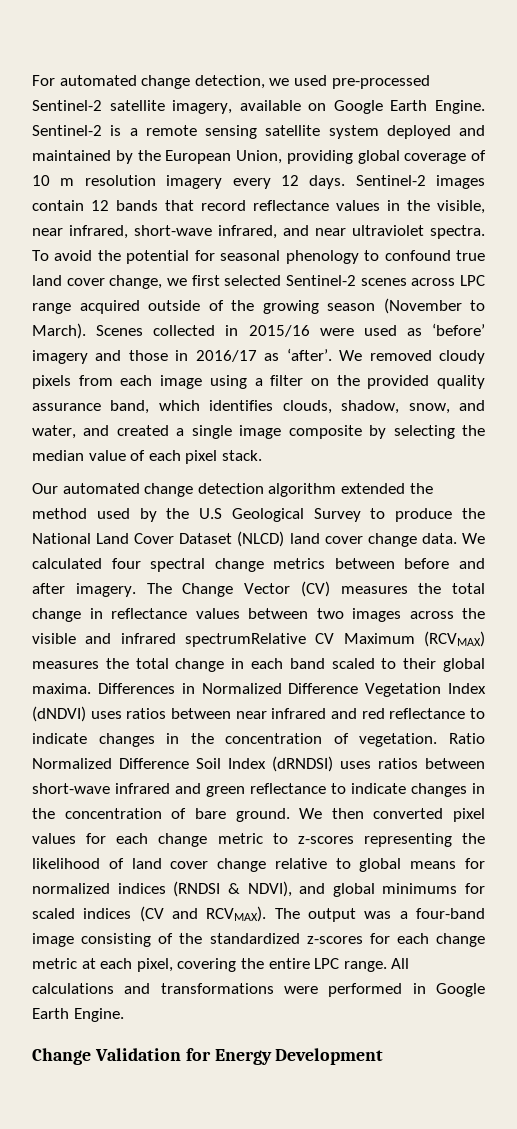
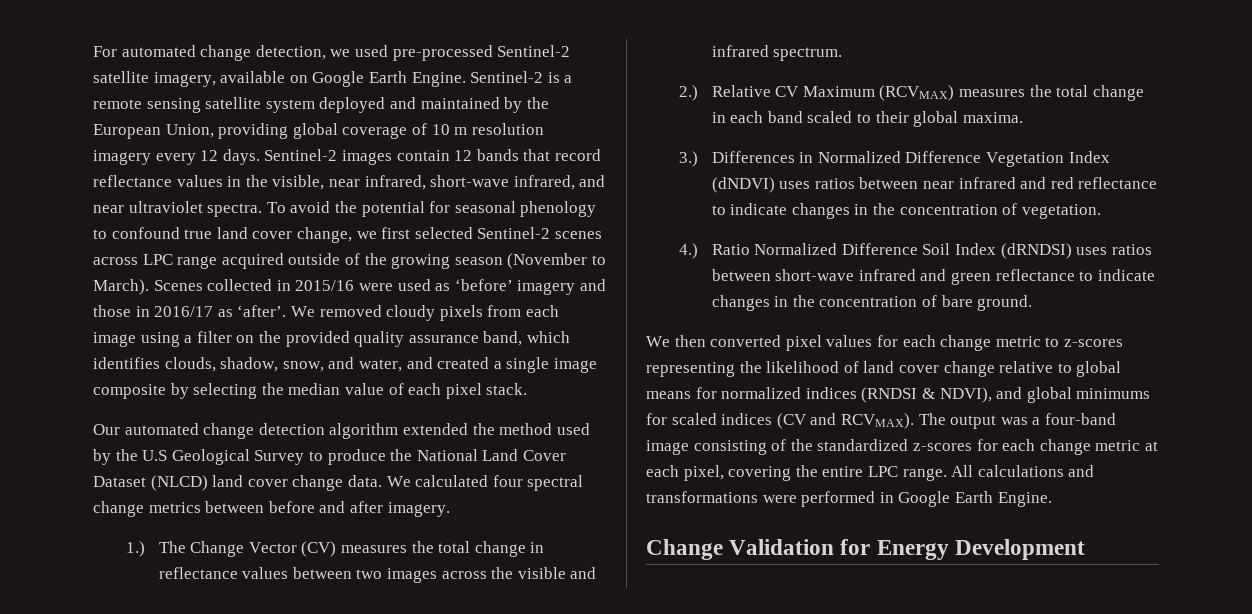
- We calculated four spectral change metrics between before and after imagery. The Change Vector (CV) measures the total change in reflectance values between two images across the visible and infrared spectrumRelative CV Maximum (RCVMAX) measures the total change in each band scaled to their global maxima. Differences in Normalized Difference Vegetation Index (dNDVI) uses ratios between near infrared and red reflectance to indicate changes in the concentration of vegetation. Ratio Normalized Difference Soil Index (dRNDSI) uses ratios between short-wave infrared and green reflectance to indicate changes in the concentration of bare ground. We then converted pixel values for each change metric to z-scores representing the likelihood of land cover change relative to global means for normalized indices (RNDSI & NDVI), and global minimums for scaled indices (CV and RCVMAX).
+ We calculated four spectral change metrics between before and after imagery.
+ 1.) The Change Vector (CV) measures the total change in reflectance values between two images across the visible and infrared spectrum.
+ 2.) Relative CV Maximum (RCVMAX) measures the total change in each band scaled to their global maxima.
+ 3.) Differences in Normalized Difference Vegetation Index (dNDVI) uses ratios between near infrared and red reflectance to indicate changes in the concentration of vegetation.
+ 4.) Ratio Normalized Difference Soil Index (dRNDSI) uses ratios between short-wave infrared and green reflectance to indicate changes in the concentration of bare ground.
+ We then converted pixel values for each change metric to z-scores representing the likelihood of land cover change relative to global means for normalized indices (RNDSI & NDVI), and global minimums for scaled indices (CV and RCVMAX).

